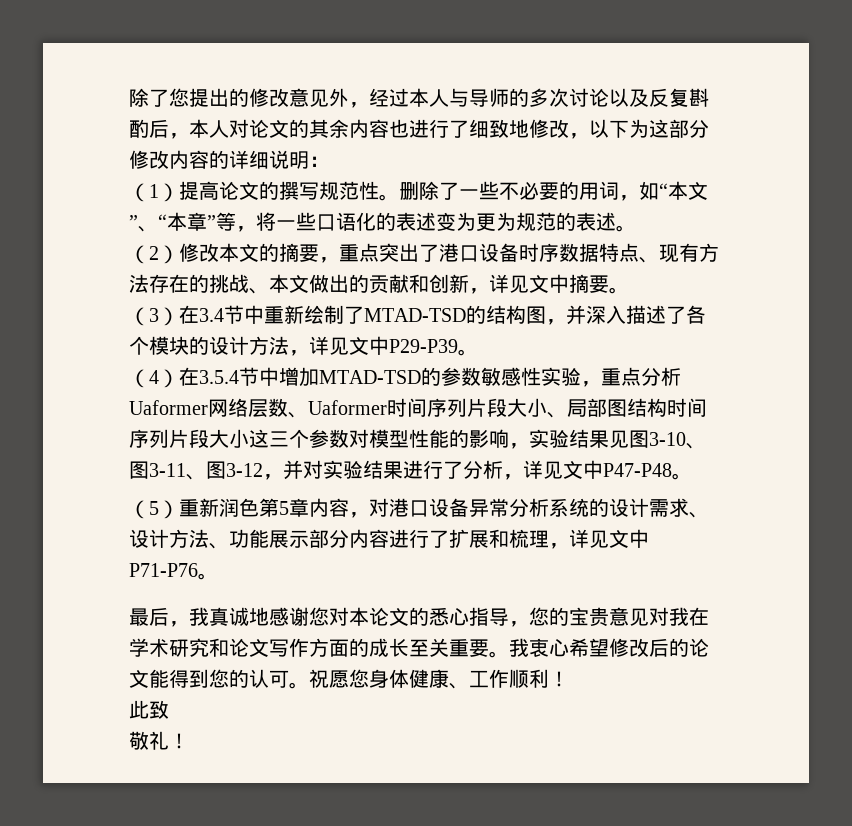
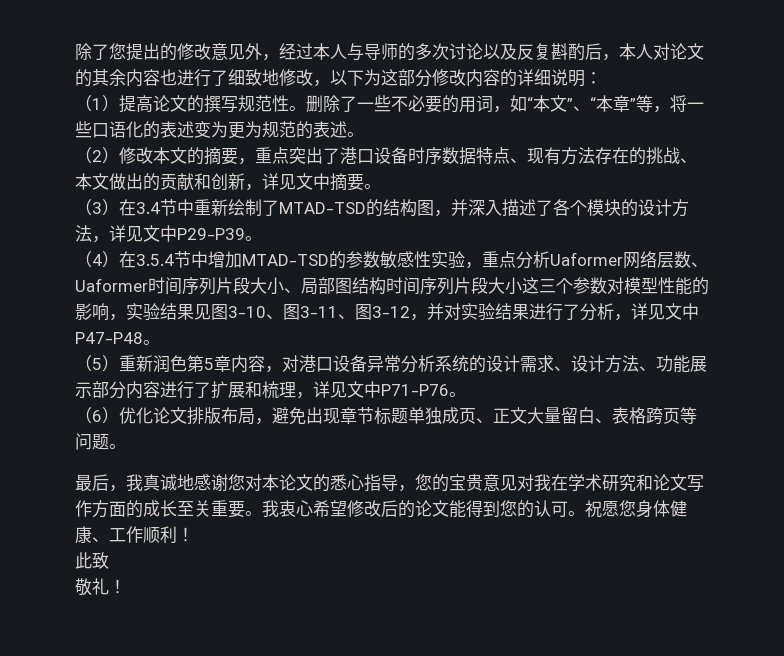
+ （6）优化论文排版布局，避免出现章节标题单独成页、正文大量留白、表格跨页等问题。

